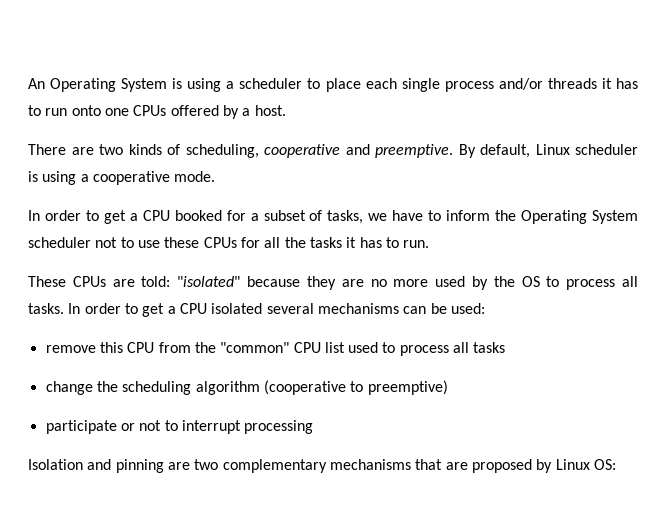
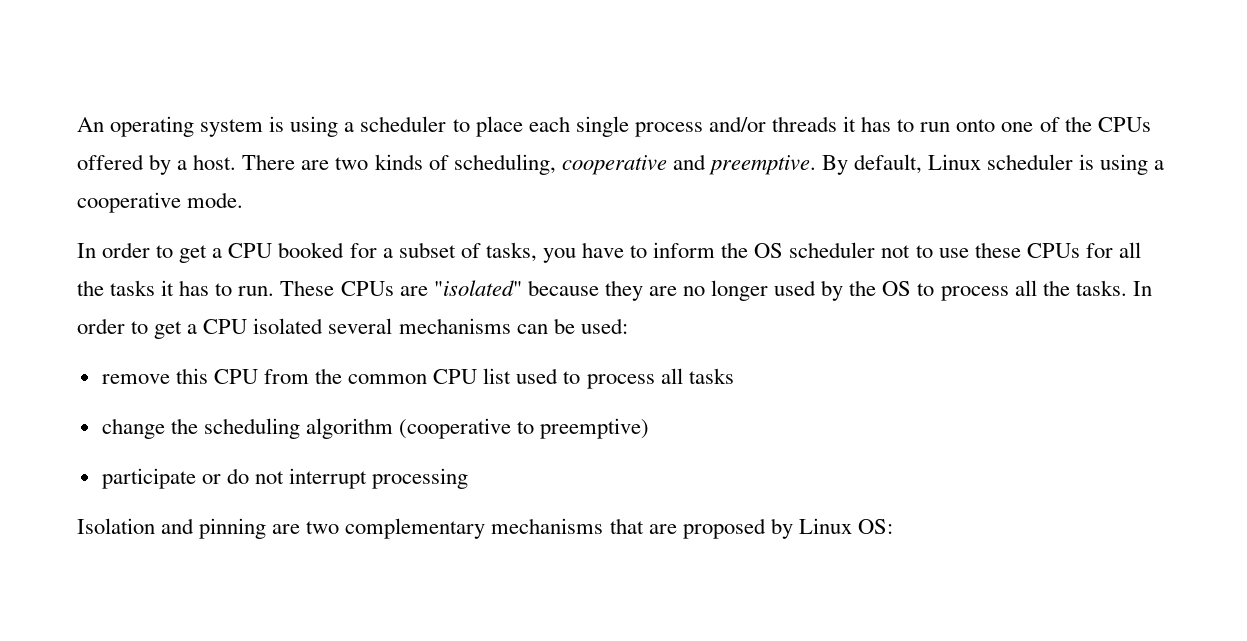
- An Operating System is using a scheduler to place each single process and/or threads it has to run onto one CPUs offered by a host.
- There are two kinds of scheduling, cooperative and preemptive.
+ An operating system is using a scheduler to place each single process and/or threads it has to run onto one of the CPUs offered by a host. There are two kinds of scheduling, cooperative and preemptive.
- In order to get a CPU booked for a subset of tasks, we have to inform the Operating System scheduler not to use these CPUs for all the tasks it has to run.
- These CPUs are told: "isolated" because they are no more used by the OS to process all tasks.
+ In order to get a CPU booked for a subset of tasks, you have to inform the OS scheduler not to use these CPUs for all the tasks it has to run. These CPUs are "isolated" because they are no longer used by the OS to process all the tasks.
- remove this CPU from the "common" CPU list used to process all tasks
+ remove this CPU from the common CPU list used to process all tasks
- participate or not to interrupt processing
+ participate or do not interrupt processing

